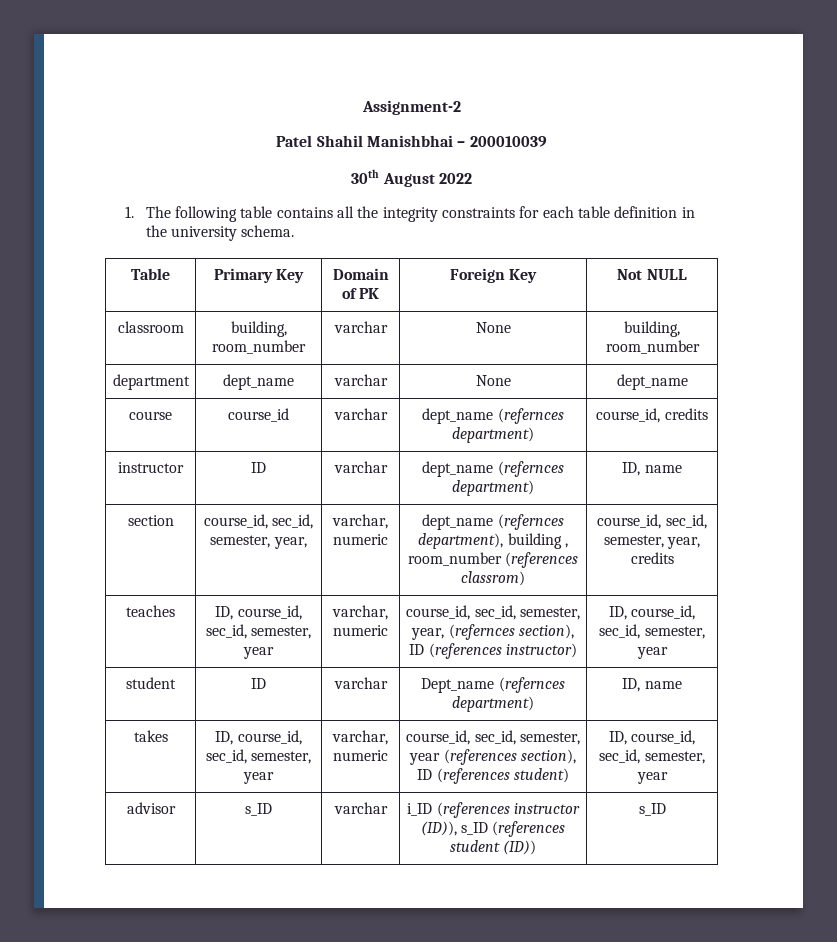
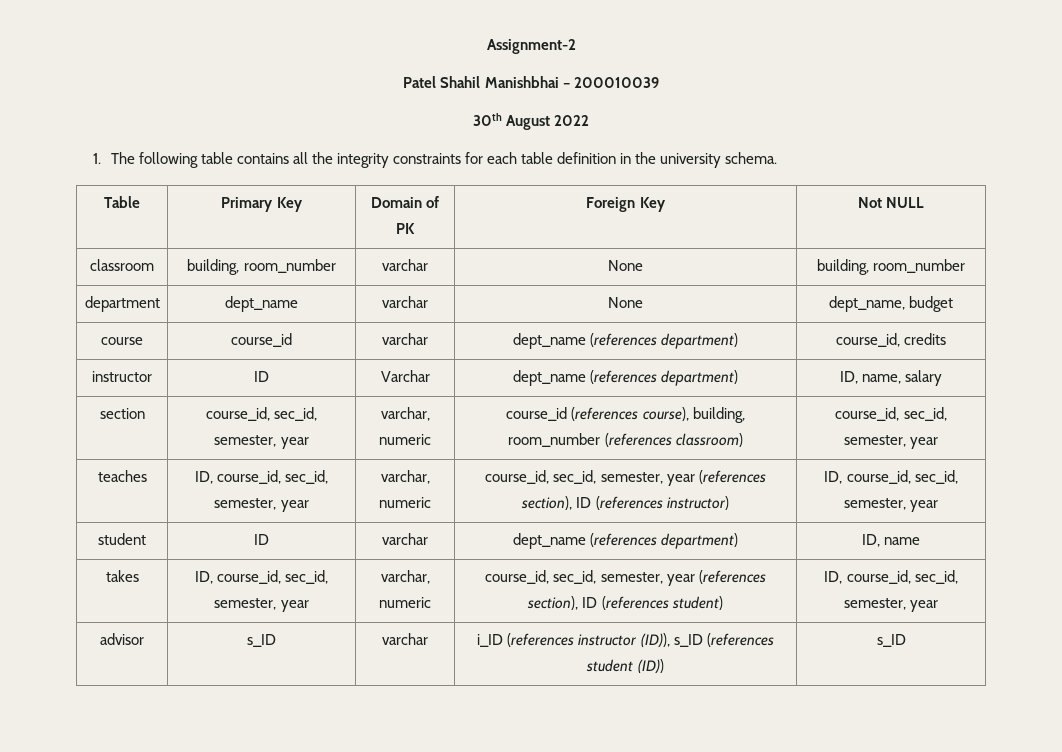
- department | dept_name | varchar | None | dept_name
+ department | dept_name | varchar | None | dept_name, budget
- course | course_id | varchar | dept_name (refernces department) | course_id, credits
+ course | course_id | varchar | dept_name (references department) | course_id, credits
- instructor | ID | varchar | dept_name (refernces department) | ID, name
+ instructor | ID | Varchar | dept_name (references department) | ID, name, salary
- section | course_id, sec_id, semester, year, | varchar, numeric | dept_name (refernces department), building , room_number (references classrom) | course_id, sec_id, semester, year, credits
+ section | course_id, sec_id, semester, year | varchar, numeric | course_id (references course), building, room_number (references classroom) | course_id, sec_id, semester, year
- teaches | ID, course_id, sec_id, semester, year | varchar, numeric | course_id, sec_id, semester, year, (refernces section), ID (references instructor) | ID, course_id, sec_id, semester, year
+ teaches | ID, course_id, sec_id, semester, year | varchar, numeric | course_id, sec_id, semester, year (references section), ID (references instructor) | ID, course_id, sec_id, semester, year
- student | ID | varchar | Dept_name (refernces department) | ID, name
+ student | ID | varchar | dept_name (references department) | ID, name

